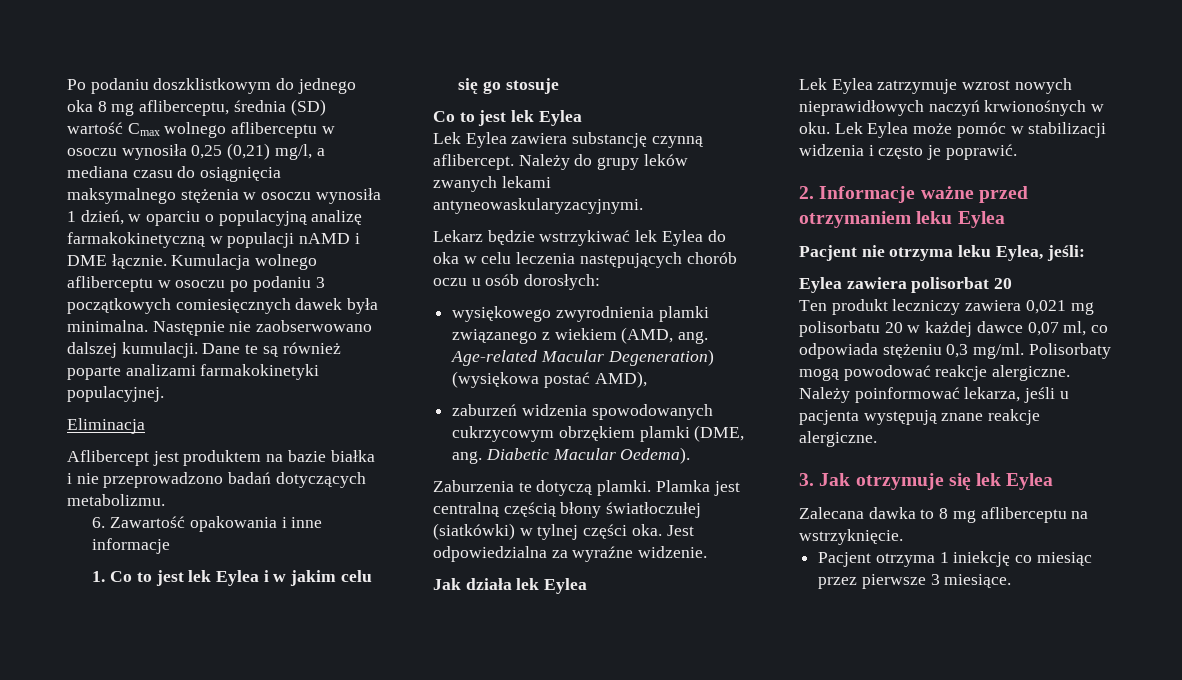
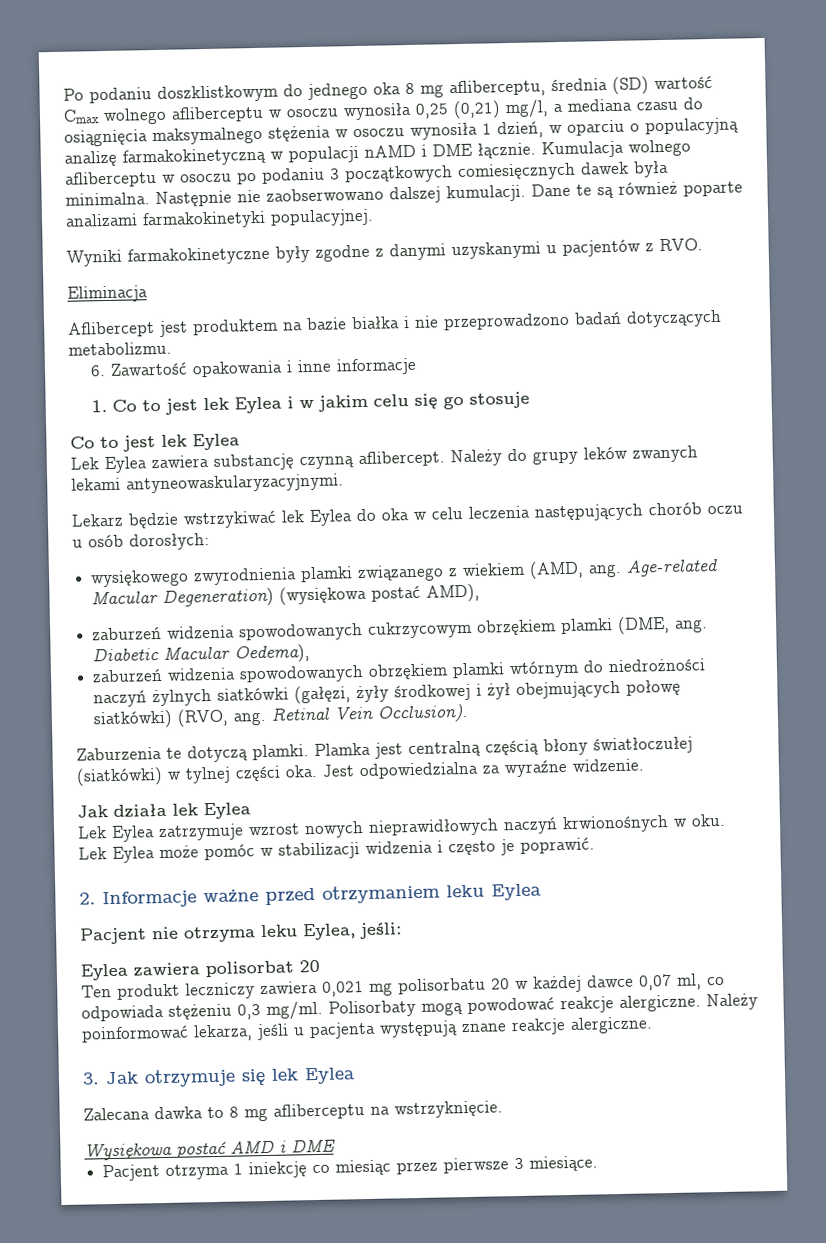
+ Wyniki farmakokinetyczne były zgodne z danymi uzyskanymi u pacjentów z RVO.
- Diabetic Macular Oedema).
+ Diabetic Macular Oedema),
+ zaburzeń widzenia spowodowanych obrzękiem plamki wtórnym do niedrożności naczyń żylnych siatkówki (gałęzi, żyły środkowej i żył obejmujących połowę siatkówki) (RVO, ang. Retinal Vein Occlusion).
+ Wysiękowa postać AMD i DME

